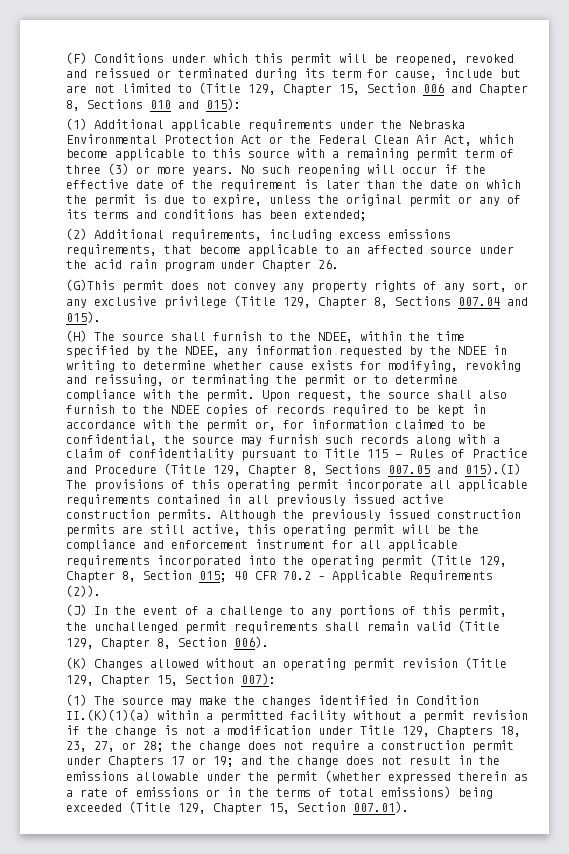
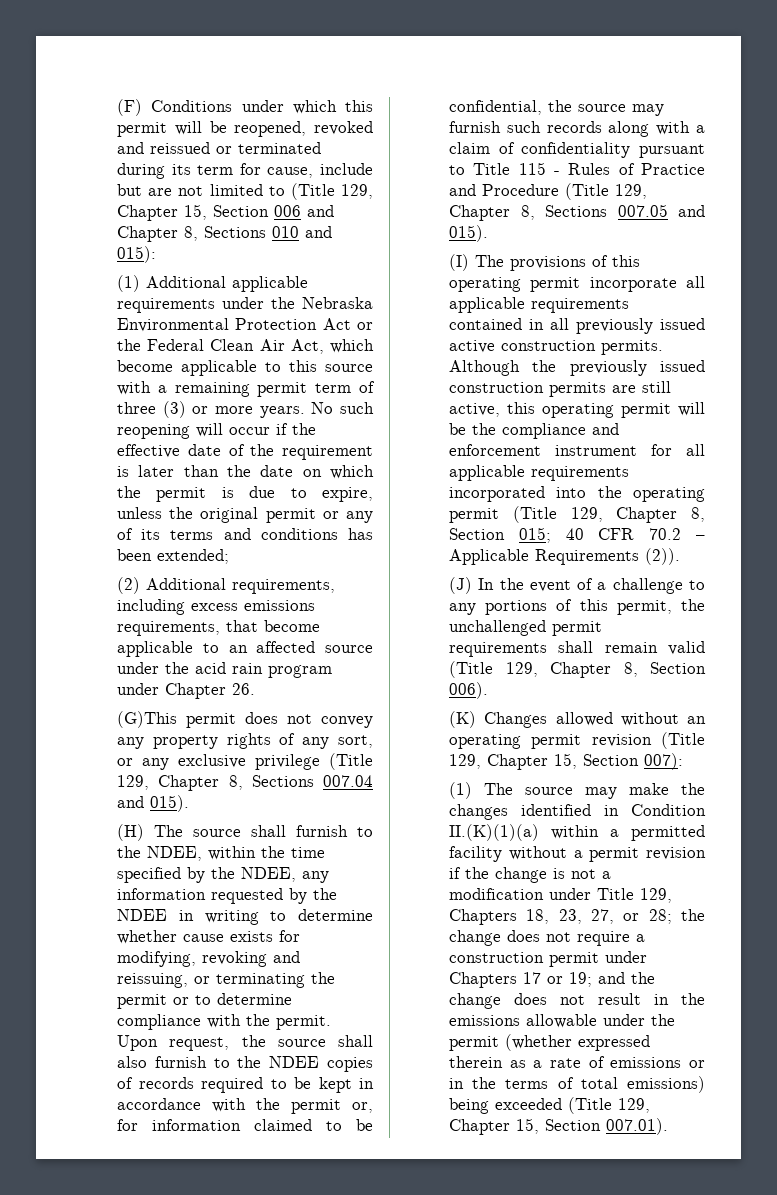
- Upon request, the source shall also furnish to the NDEE copies of records required to be kept in accordance with the permit or, for information claimed to be confidential, the source may furnish such records along with a claim of confidentiality pursuant to Title 115 - Rules of Practice and Procedure (Title 129, Chapter 8, Sections 007.05 and 015).(I) The provisions of this operating permit incorporate all applicable requirements contained in all previously issued active construction permits.
+ Upon request, the source shall also furnish to the NDEE copies of records required to be kept in accordance with the permit or, for information claimed to be confidential, the source may furnish such records along with a claim of confidentiality pursuant to Title 115 - Rules of Practice and Procedure (Title 129, Chapter 8, Sections 007.05 and 015).
+ (I) The provisions of this operating permit incorporate all applicable requirements contained in all previously issued active construction permits.

